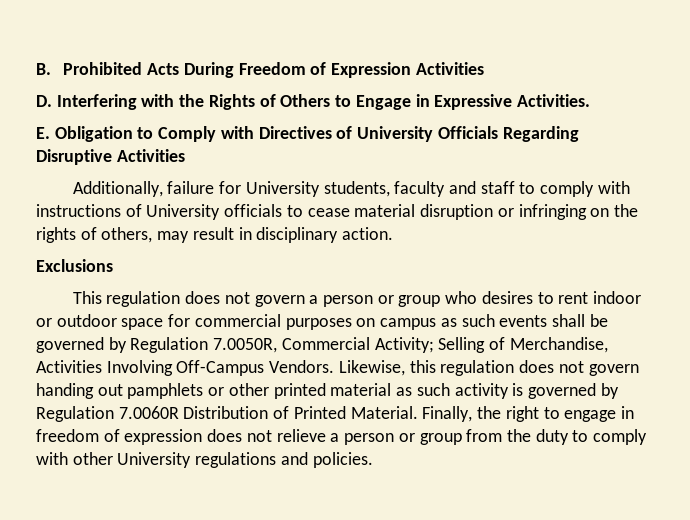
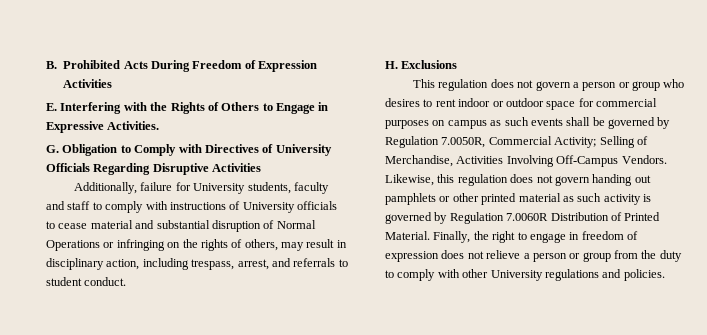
- D. Interfering with the Rights of Others to Engage in Expressive Activities.
+ E. Interfering with the Rights of Others to Engage in Expressive Activities.
- E. Obligation to Comply with Directives of University Officials Regarding Disruptive Activities
+ G. Obligation to Comply with Directives of University Officials Regarding Disruptive Activities
- Additionally, failure for University students, faculty and staff to comply with instructions of University officials to cease material disruption or infringing on the rights of others, may result in disciplinary action.
- Exclusions
+ Additionally, failure for University students, faculty and staff to comply with instructions of University officials to cease material and substantial disruption of Normal Operations or infringing on the rights of others, may result in disciplinary action, including trespass, arrest, and referrals to student conduct.
+ H. Exclusions

